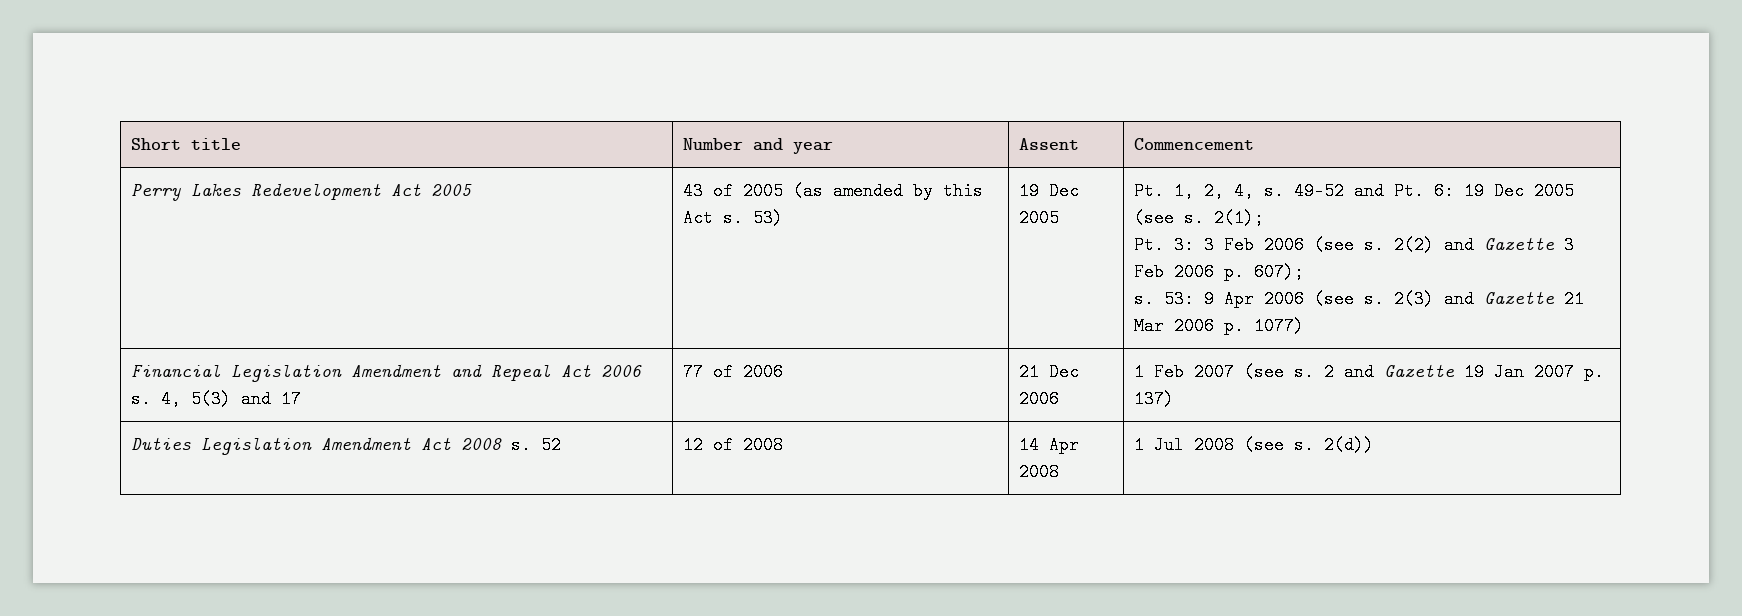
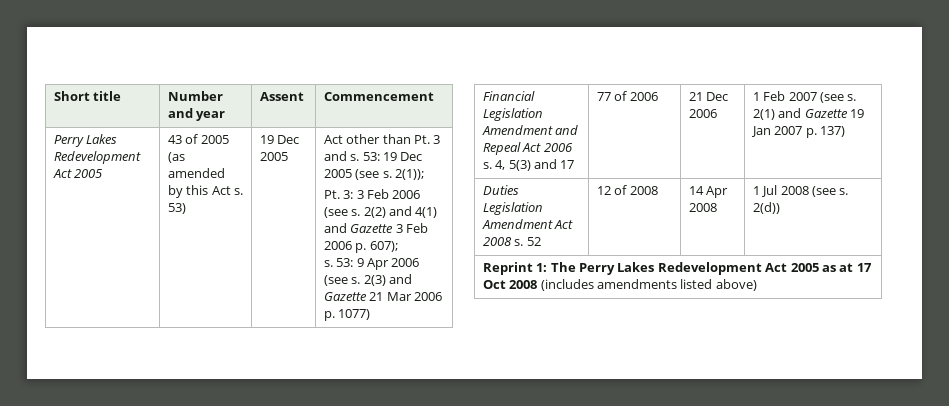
- Pt. 1, 2, 4, s. 49-52 and Pt. 6: 19 Dec 2005 (see s.
+ Act other than Pt. 3 and s. 53: 19 Dec 2005 (see s.
- 2(1);
+ 2(1));
- 2(2) and Gazette 3 Feb 2006 p. 607);
+ 2(2) and 4(1) and Gazette 3 Feb 2006 p. 607);
- Financial Legislation Amendment and Repeal Act 2006 s. 4, 5(3) and 17 | 77 of 2006 | 21 Dec 2006 | 1 Feb 2007 (see s. 2 and Gazette 19 Jan 2007 p. 137)
+ Financial Legislation Amendment and Repeal Act 2006 s. 4, 5(3) and 17 | 77 of 2006 | 21 Dec 2006 | 1 Feb 2007 (see s. 2(1) and Gazette 19 Jan 2007 p. 137)
+ Reprint 1: The Perry Lakes Redevelopment Act 2005 as at 17 Oct 2008 (includes amendments listed above)

